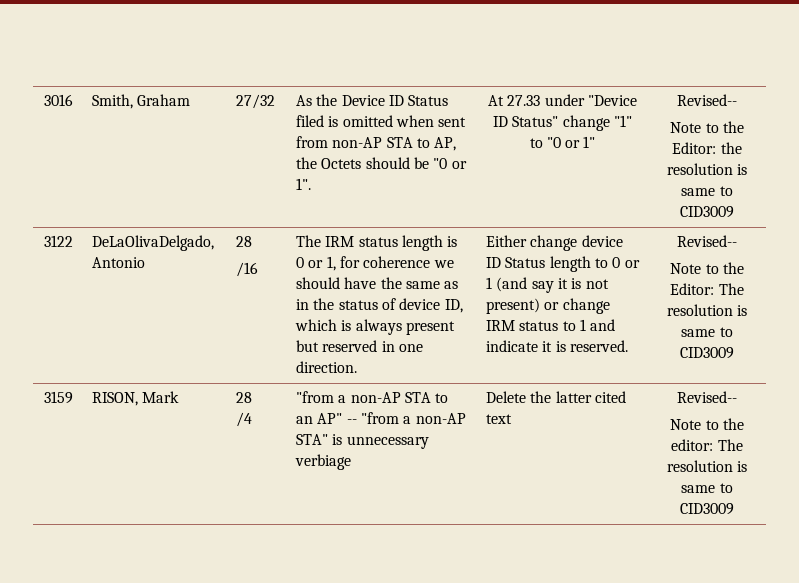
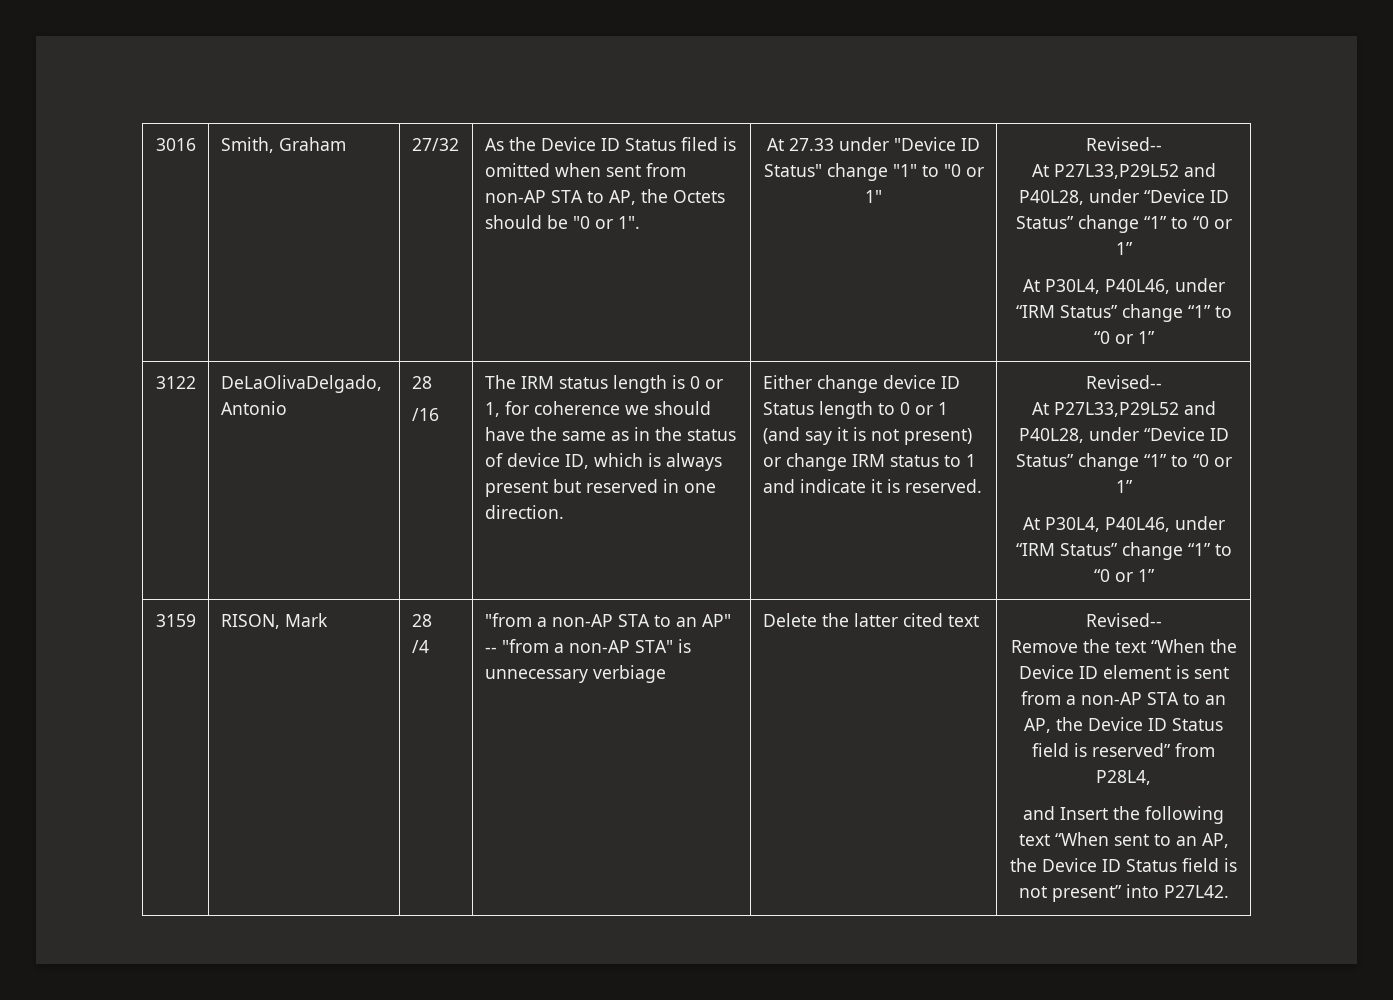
  At 27.33 under "Device ID Status" change "1" to "0 or 1" | Revised--
- Note to the Editor: the resolution is same to CID3009
+ At P27L33,P29L52 and P40L28, under “Device ID Status” change “1” to “0 or 1”
+ At P30L4, P40L46, under “IRM Status” change “1” to “0 or 1”
  Either change device ID Status length to 0 or 1 (and say it is not present) or change IRM status to 1 and indicate it is reserved. | Revised--
- Note to the Editor: The resolution is same to CID3009
+ At P27L33,P29L52 and P40L28, under “Device ID Status” change “1” to “0 or 1”
+ At P30L4, P40L46, under “IRM Status” change “1” to “0 or 1”
- Note to the editor: The resolution is same to CID3009
+ Remove the text “When the Device ID element is sent from a non-AP STA to an AP, the Device ID Status field is reserved” from P28L4,
+ and Insert the following text “When sent to an AP, the Device ID Status field is not present” into P27L42.

